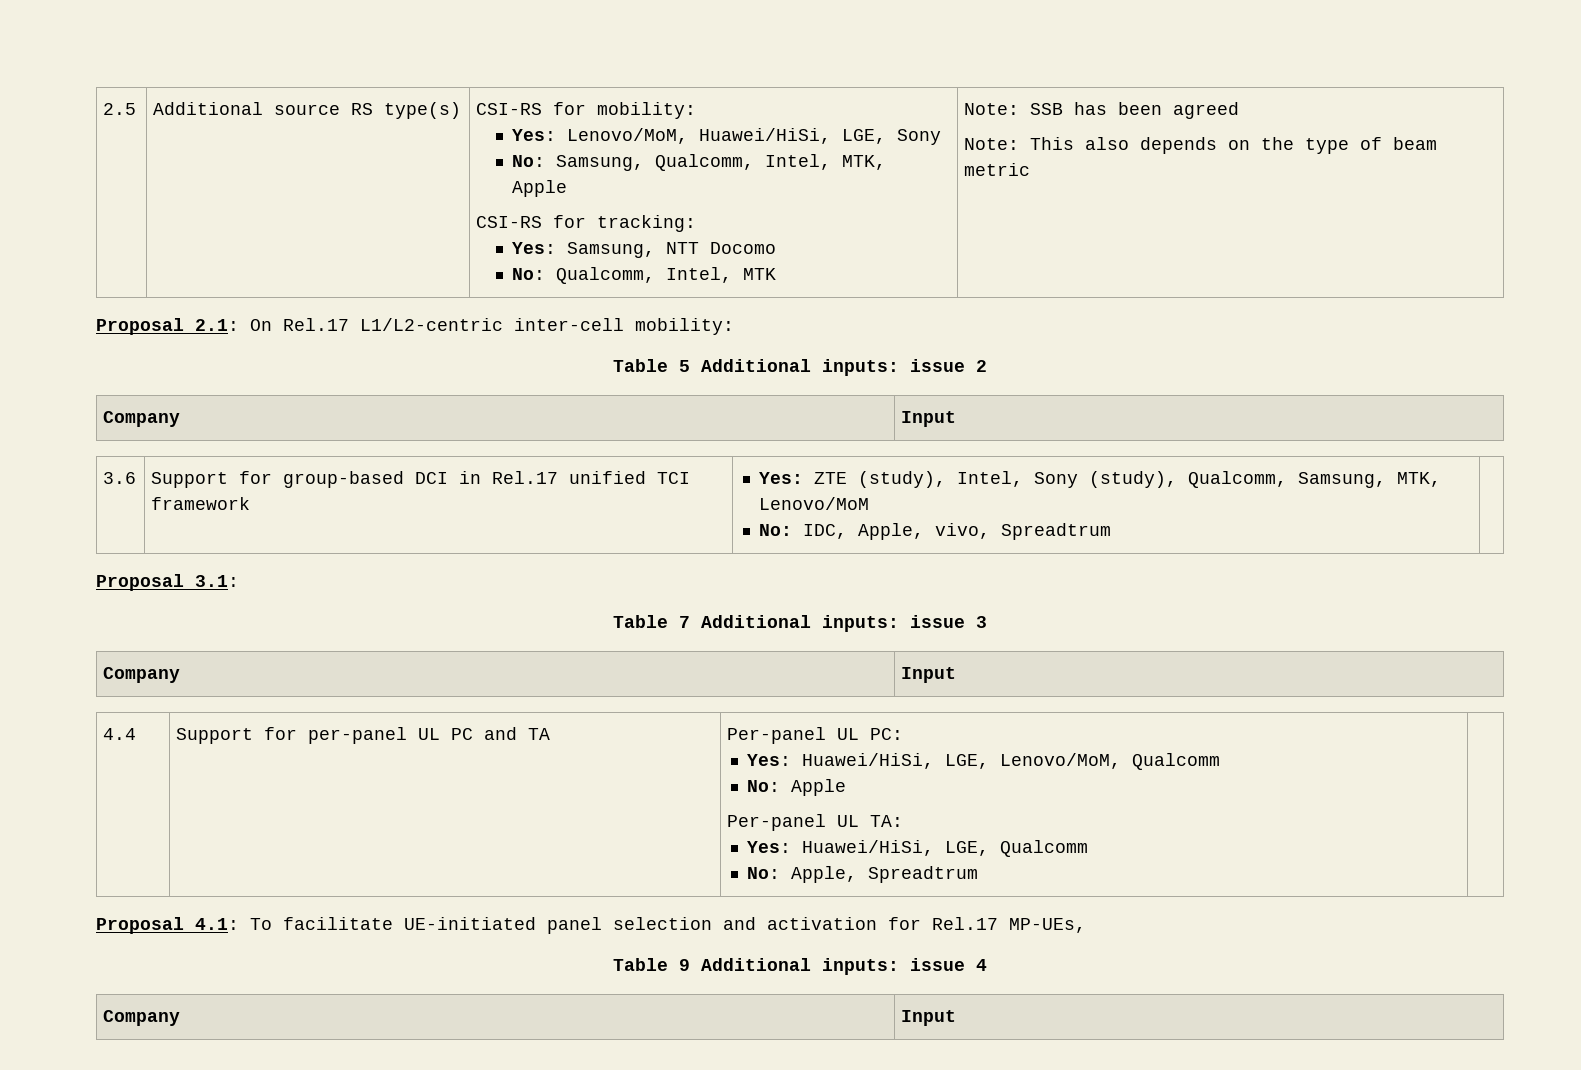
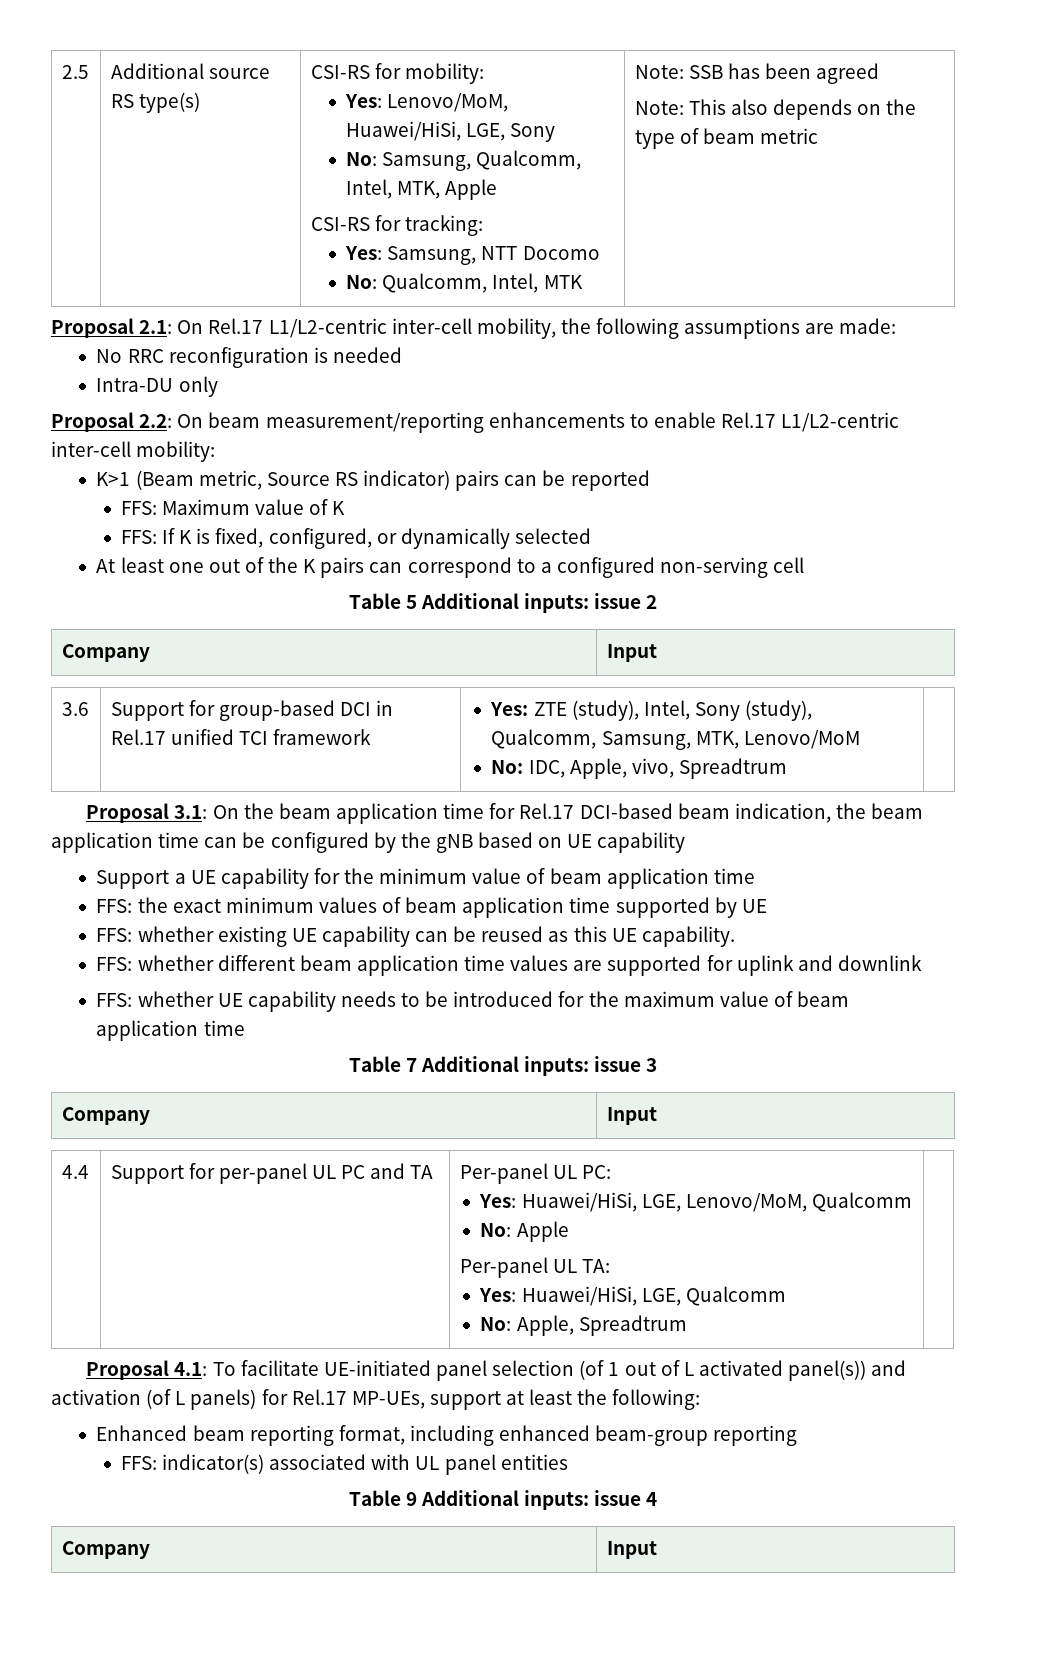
- Proposal 2.1: On Rel.17 L1/L2-centric inter-cell mobility:
+ Proposal 2.1: On Rel.17 L1/L2-centric inter-cell mobility, the following assumptions are made:
+ No RRC reconfiguration is needed
+ Intra-DU only
+ Proposal 2.2: On beam measurement/reporting enhancements to enable Rel.17 L1/L2-centric inter-cell mobility:
+ K>1 (Beam metric, Source RS indicator) pairs can be reported
+ FFS: Maximum value of K
+ FFS: If K is fixed, configured, or dynamically selected
+ At least one out of the K pairs can correspond to a configured non-serving cell
- Proposal 3.1:
+ Proposal 3.1: On the beam application time for Rel.17 DCI-based beam indication, the beam application time can be configured by the gNB based on UE capability
+ Support a UE capability for the minimum value of beam application time
+ FFS: the exact minimum values of beam application time supported by UE
+ FFS: whether existing UE capability can be reused as this UE capability.
+ FFS: whether different beam application time values are supported for uplink and downlink
+ FFS: whether UE capability needs to be introduced for the maximum value of beam application time
- Proposal 4.1: To facilitate UE-initiated panel selection and activation for Rel.17 MP-UEs,
+ Proposal 4.1: To facilitate UE-initiated panel selection (of 1 out of L activated panel(s)) and activation (of L panels) for Rel.17 MP-UEs, support at least the following:
+ Enhanced beam reporting format, including enhanced beam-group reporting
+ FFS: indicator(s) associated with UL panel entities

